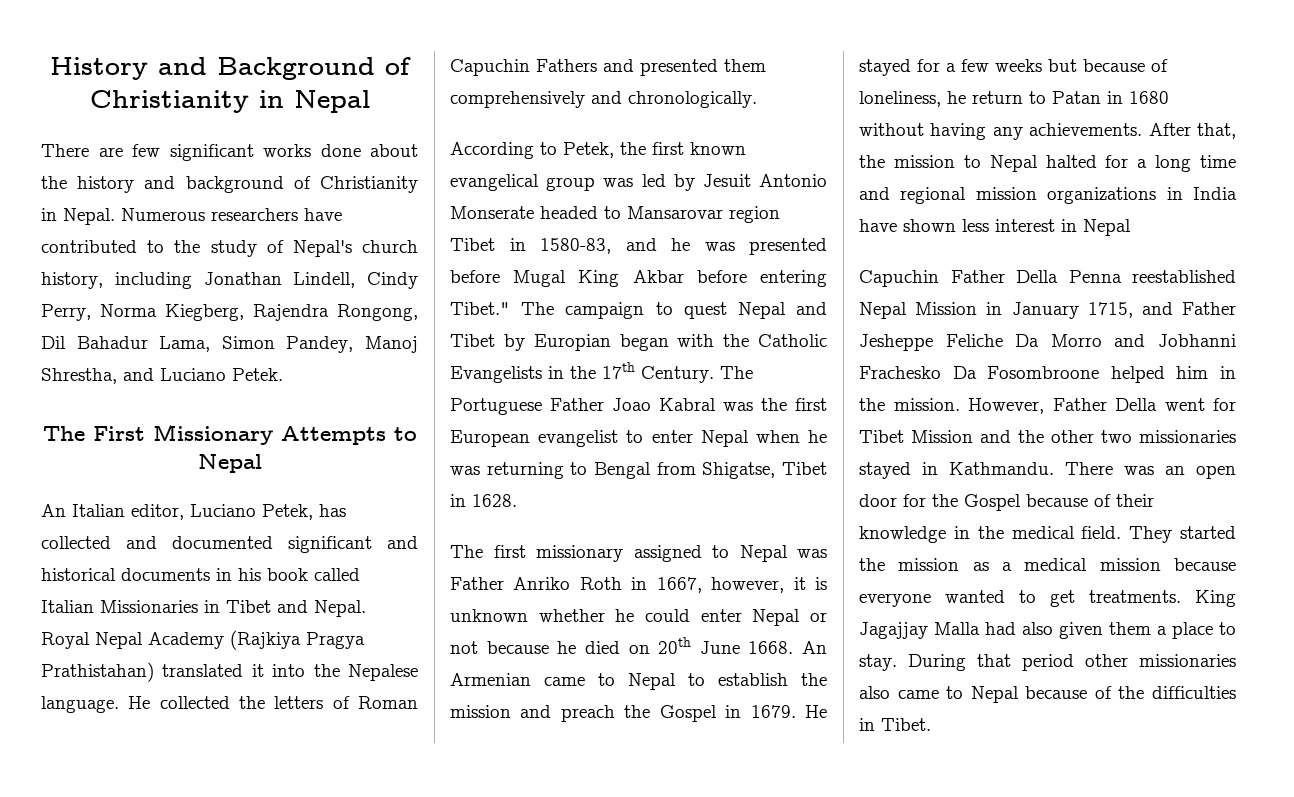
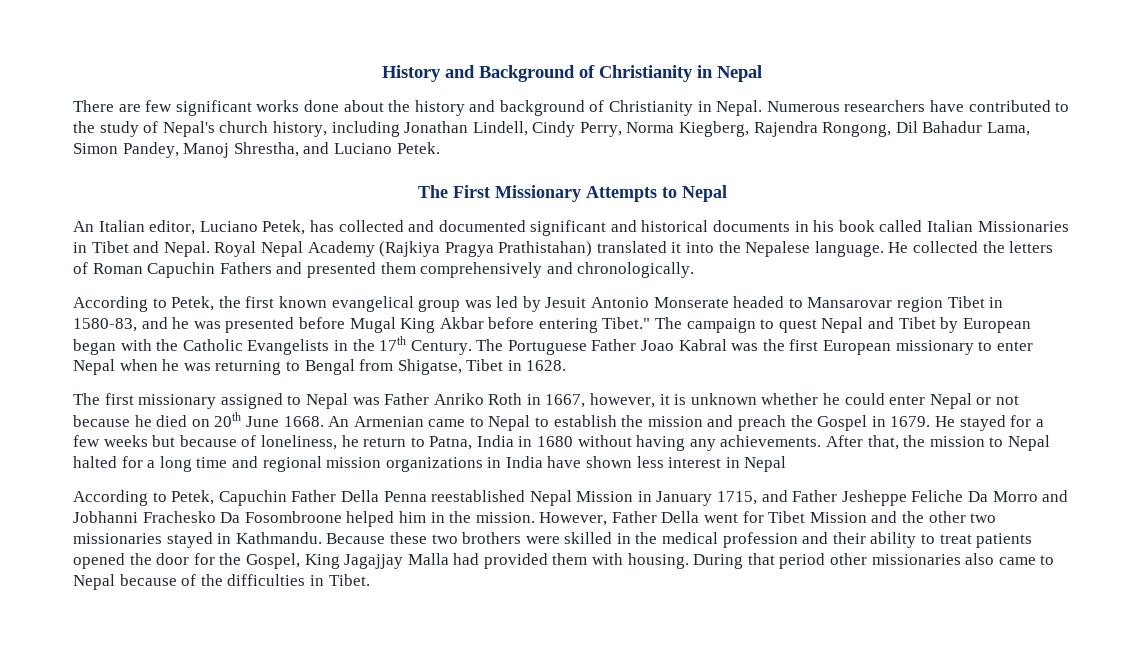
- The campaign to quest Nepal and Tibet by Europian began with the Catholic Evangelists in the 17th Century.
+ The campaign to quest Nepal and Tibet by European began with the Catholic Evangelists in the 17th Century.
- The Portuguese Father Joao Kabral was the first European evangelist to enter Nepal when he was returning to Bengal from Shigatse, Tibet in 1628.
+ The Portuguese Father Joao Kabral was the first European missionary to enter Nepal when he was returning to Bengal from Shigatse, Tibet in 1628.
- He stayed for a few weeks but because of loneliness, he return to Patan in 1680 without having any achievements.
+ He stayed for a few weeks but because of loneliness, he return to Patna, India in 1680 without having any achievements.
- Capuchin Father Della Penna reestablished Nepal Mission in January 1715, and Father Jesheppe Feliche Da Morro and Jobhanni Frachesko Da Fosombroone helped him in the mission.
+ According to Petek, Capuchin Father Della Penna reestablished Nepal Mission in January 1715, and Father Jesheppe Feliche Da Morro and Jobhanni Frachesko Da Fosombroone helped him in the mission.
- There was an open door for the Gospel because of their knowledge in the medical field. They started the mission as a medical mission because everyone wanted to get treatments. King Jagajjay Malla had also given them a place to stay.
+ Because these two brothers were skilled in the medical profession and their ability to treat patients opened the door for the Gospel, King Jagajjay Malla had provided them with housing.

